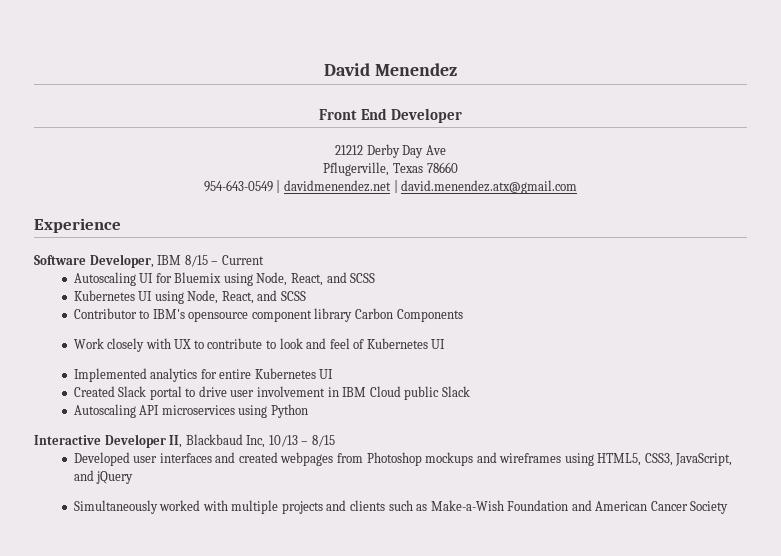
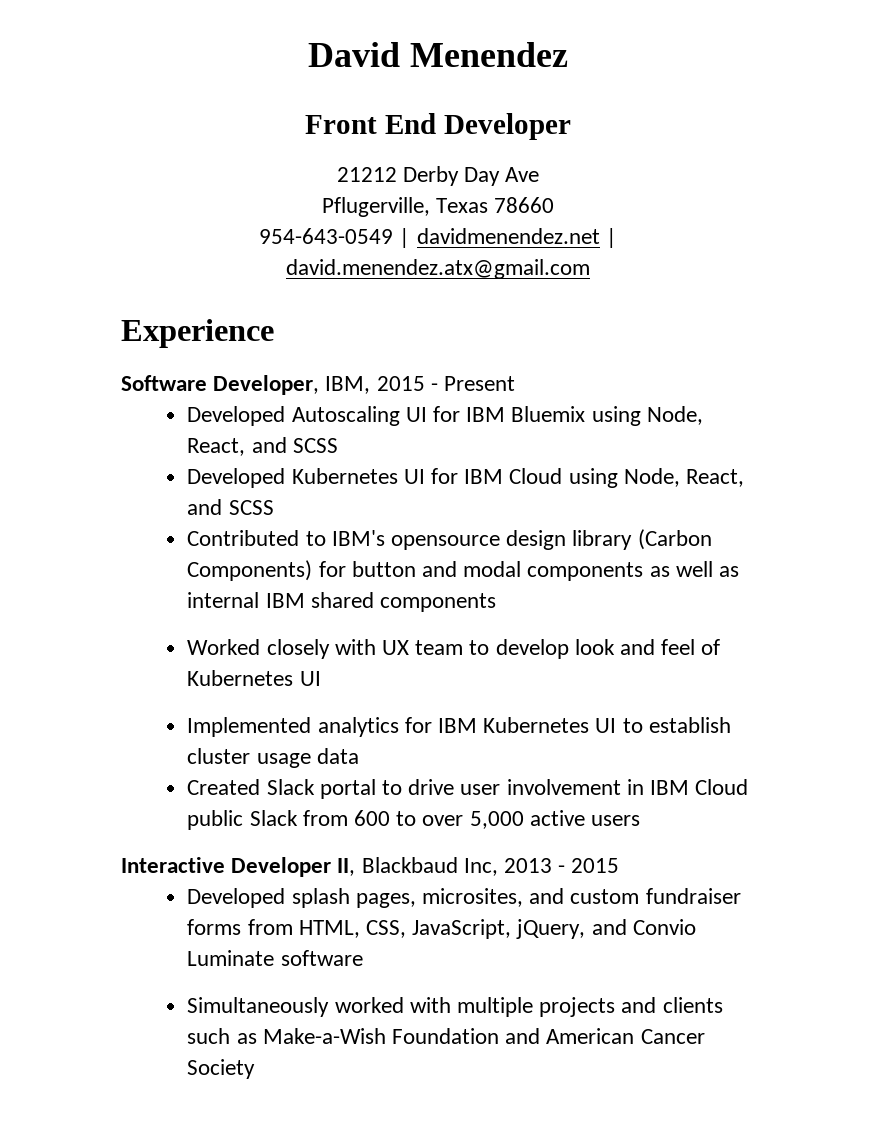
- Software Developer, IBM 8/15 – Current
- Autoscaling UI for Bluemix using Node, React, and SCSS
+ Software Developer, IBM, 2015 - Present
+ Developed Autoscaling UI for IBM Bluemix using Node, React, and SCSS
- Kubernetes UI using Node, React, and SCSS
- Contributor to IBM's opensource component library Carbon Components
- Work closely with UX to contribute to look and feel of Kubernetes UI
+ Developed Kubernetes UI for IBM Cloud using Node, React, and SCSS
+ Contributed to IBM's opensource design library (Carbon Components) for button and modal components as well as internal IBM shared components
+ Worked closely with UX team to develop look and feel of Kubernetes UI
- Implemented analytics for entire Kubernetes UI
+ Implemented analytics for IBM Kubernetes UI to establish cluster usage data
- Created Slack portal to drive user involvement in IBM Cloud public Slack
- Autoscaling API microservices using Python
+ Created Slack portal to drive user involvement in IBM Cloud public Slack from 600 to over 5,000 active users
- Interactive Developer II, Blackbaud Inc, 10/13 – 8/15
- Developed user interfaces and created webpages from Photoshop mockups and wireframes using HTML5, CSS3, JavaScript, and jQuery
+ Interactive Developer II, Blackbaud Inc, 2013 - 2015
+ Developed splash pages, microsites, and custom fundraiser forms from HTML, CSS, JavaScript, jQuery, and Convio Luminate software

